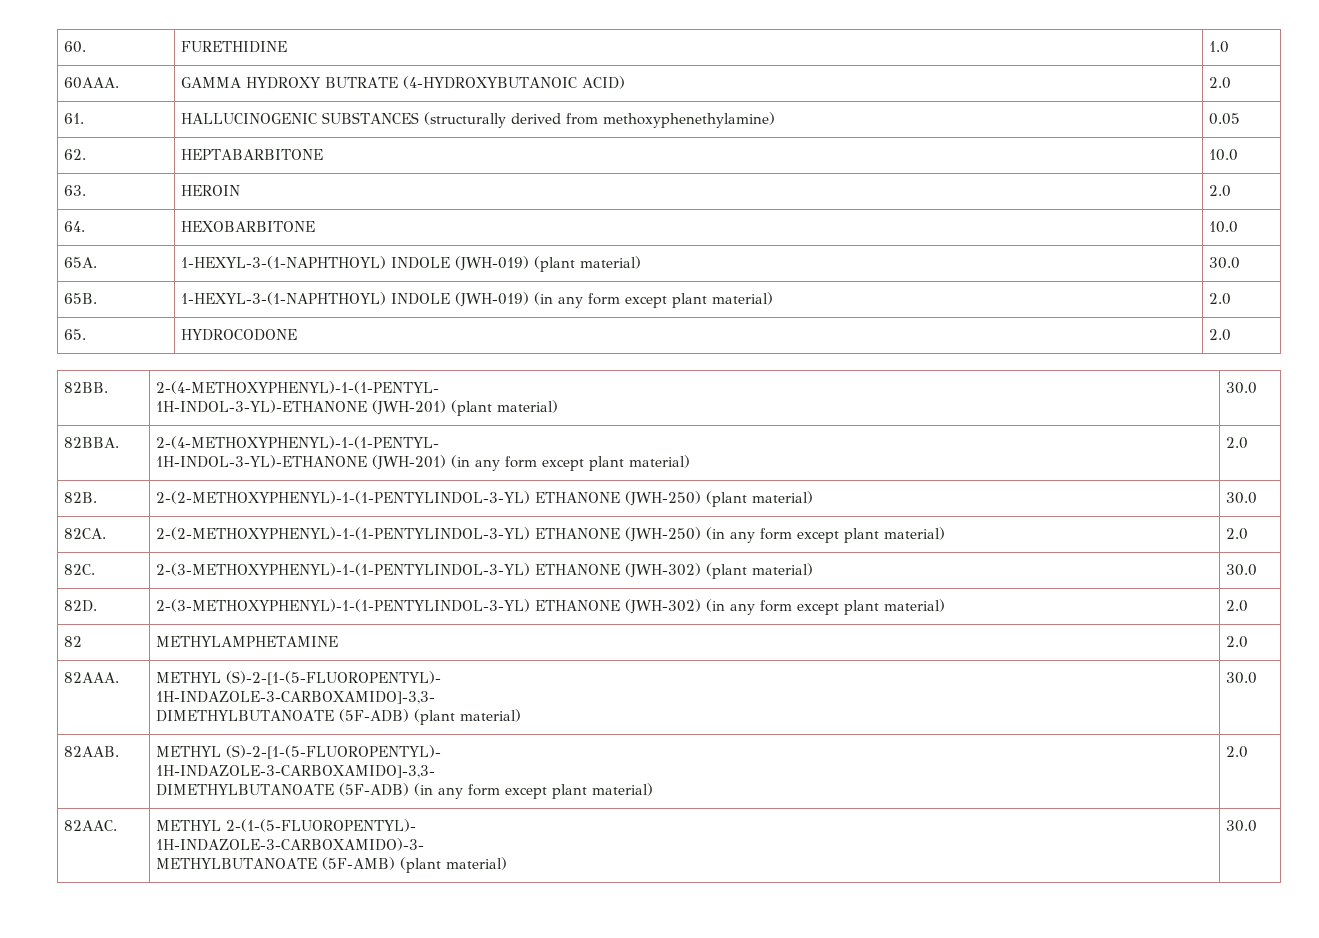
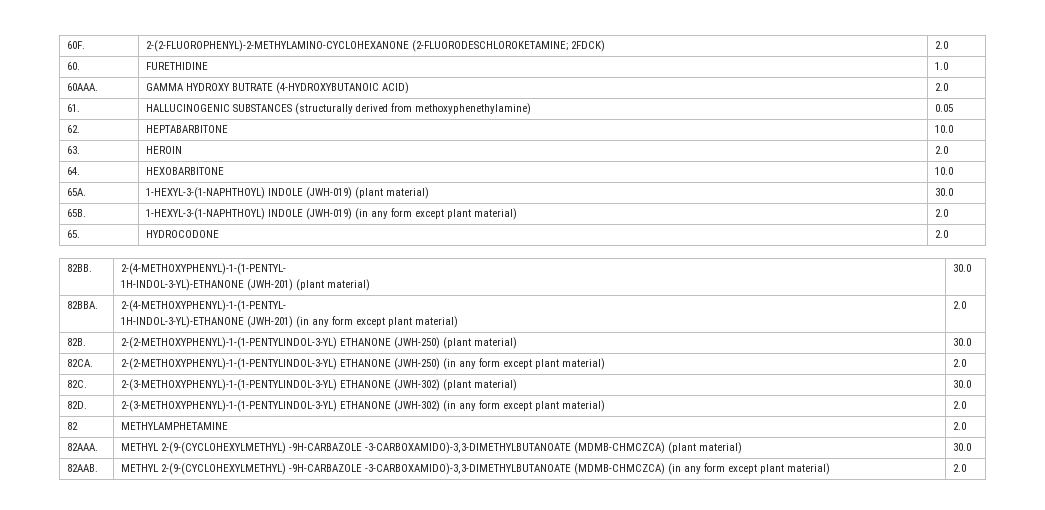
+ 60F. | 2-(2-FLUOROPHENYL)-2-METHYLAMINO-CYCLOHEXANONE (2-FLUORODESCHLOROKETAMINE; 2FDCK) | 2.0
- 82AAA. | METHYL (S)-2-[1-(5-FLUOROPENTYL)-
- 1H-INDAZOLE-3-CARBOXAMIDO]-3,3-
- DIMETHYLBUTANOATE (5F-ADB) (plant material) | 30.0
+ 82AAA. | METHYL 2-(9-(CYCLOHEXYLMETHYL) -9H-CARBAZOLE -3-CARBOXAMIDO)-3,3-DIMETHYLBUTANOATE (MDMB-CHMCZCA) (plant material) | 30.0
- 82AAB. | METHYL (S)-2-[1-(5-FLUOROPENTYL)-
- 1H-INDAZOLE-3-CARBOXAMIDO]-3,3-
- DIMETHYLBUTANOATE (5F-ADB) (in any form except plant material) | 2.0
- 82AAC. | METHYL 2-(1-(5-FLUOROPENTYL)-
- 1H-INDAZOLE-3-CARBOXAMIDO)-3-
- METHYLBUTANOATE (5F-AMB) (plant material) | 30.0
+ 82AAB. | METHYL 2-(9-(CYCLOHEXYLMETHYL) -9H-CARBAZOLE -3-CARBOXAMIDO)-3,3-DIMETHYLBUTANOATE (MDMB-CHMCZCA) (in any form except plant material) | 2.0

